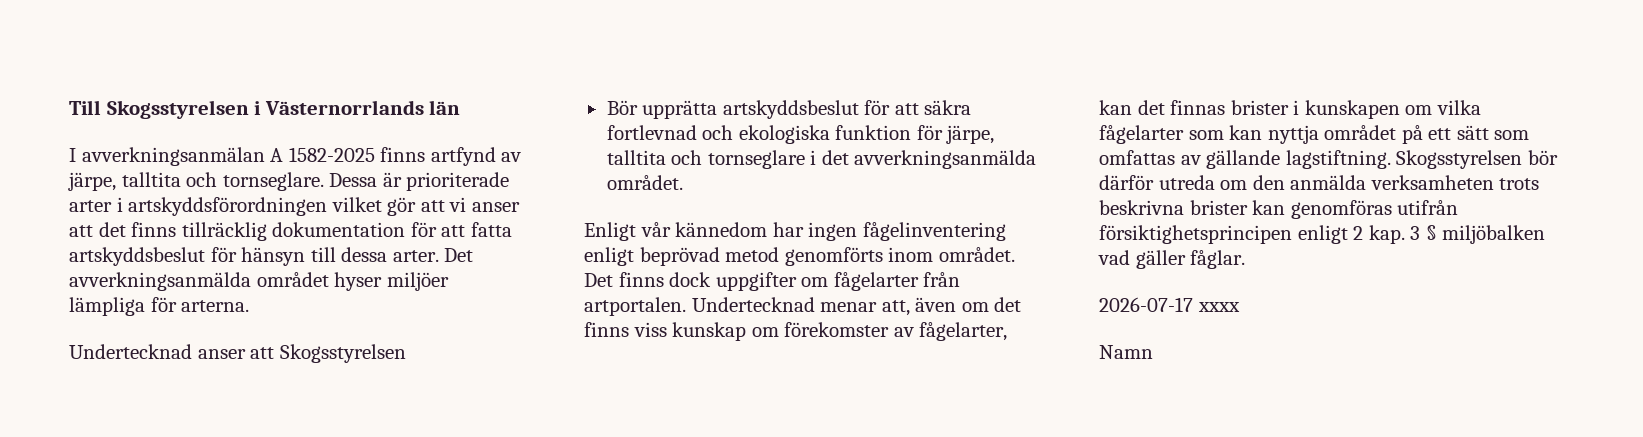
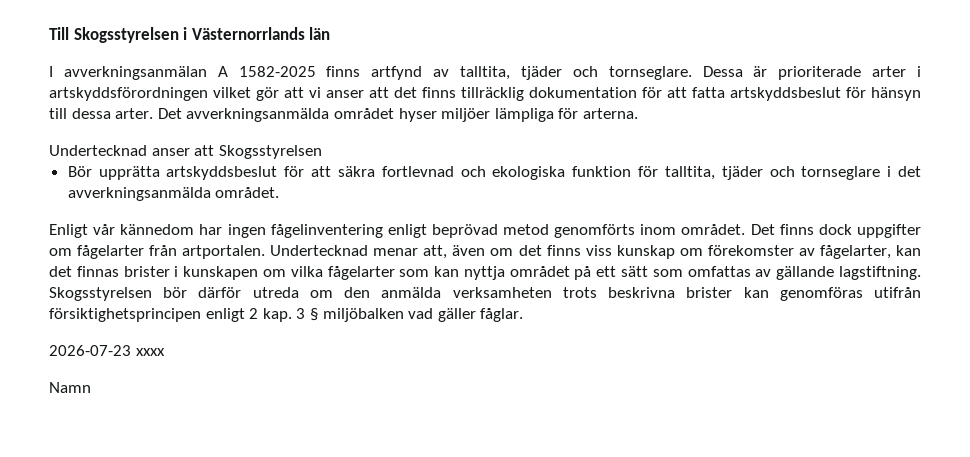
- I avverkningsanmälan A 1582-2025 finns artfynd av järpe, talltita och tornseglare.
+ I avverkningsanmälan A 1582-2025 finns artfynd av talltita, tjäder och tornseglare.
- Bör upprätta artskyddsbeslut för att säkra fortlevnad och ekologiska funktion för järpe, talltita och tornseglare i det avverkningsanmälda området.
+ Bör upprätta artskyddsbeslut för att säkra fortlevnad och ekologiska funktion för talltita, tjäder och tornseglare i det avverkningsanmälda området.
- 2026-07-17 xxxx
+ 2026-07-23 xxxx

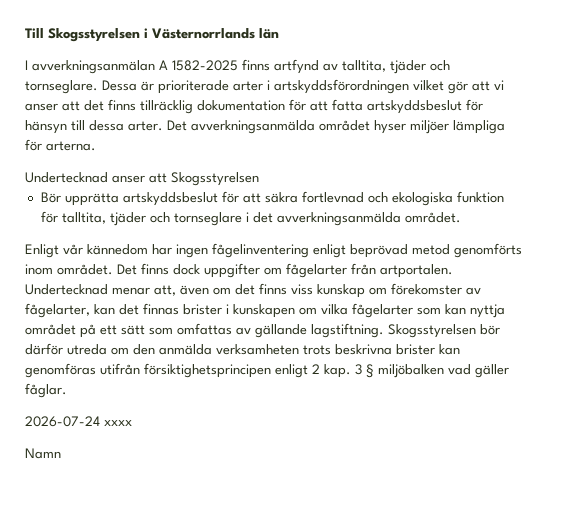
- 2026-07-23 xxxx
+ 2026-07-24 xxxx

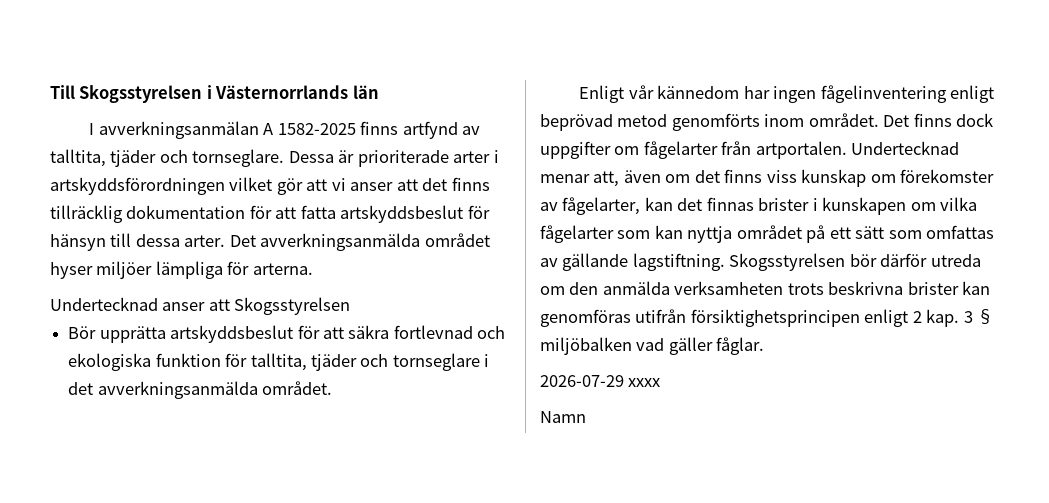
- 2026-07-24 xxxx
+ 2026-07-29 xxxx

